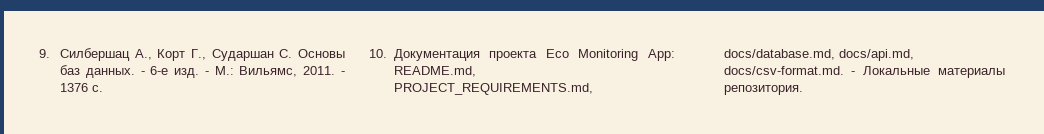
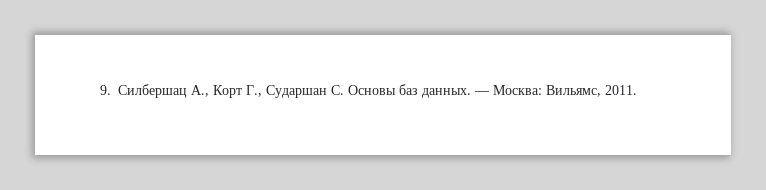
- - 6-е изд. - М.: Вильямс, 2011. - 1376 с.
- 10. Документация проекта Eco Monitoring App: README.md, PROJECT_REQUIREMENTS.md, docs/database.md, docs/api.md, docs/csv-format.md. - Локальные материалы репозитория.
+ — Москва: Вильямс, 2011.

